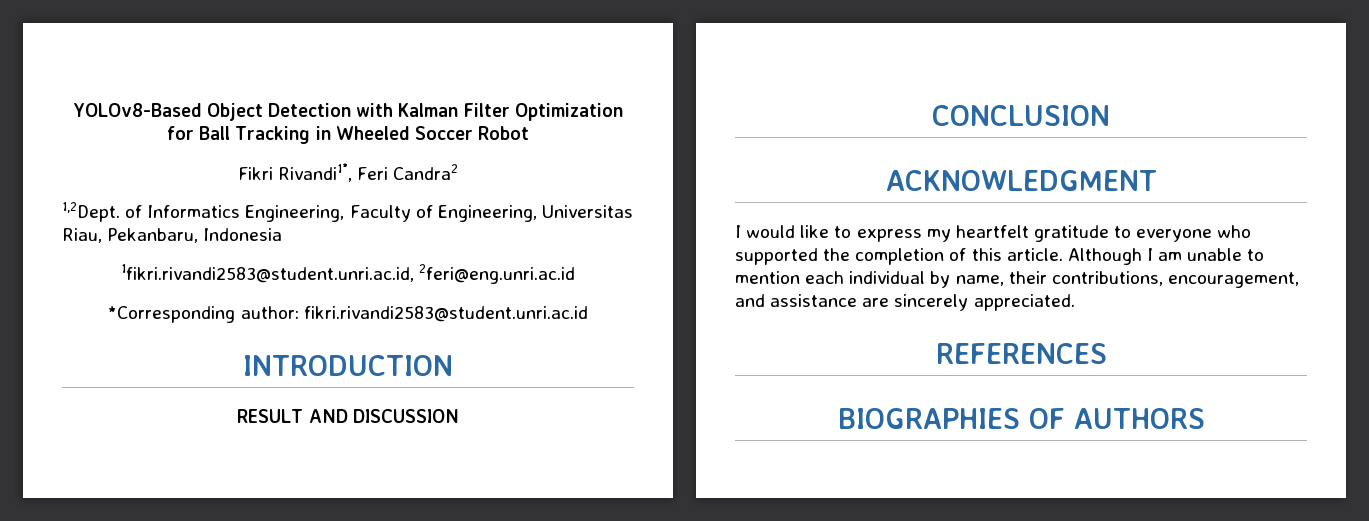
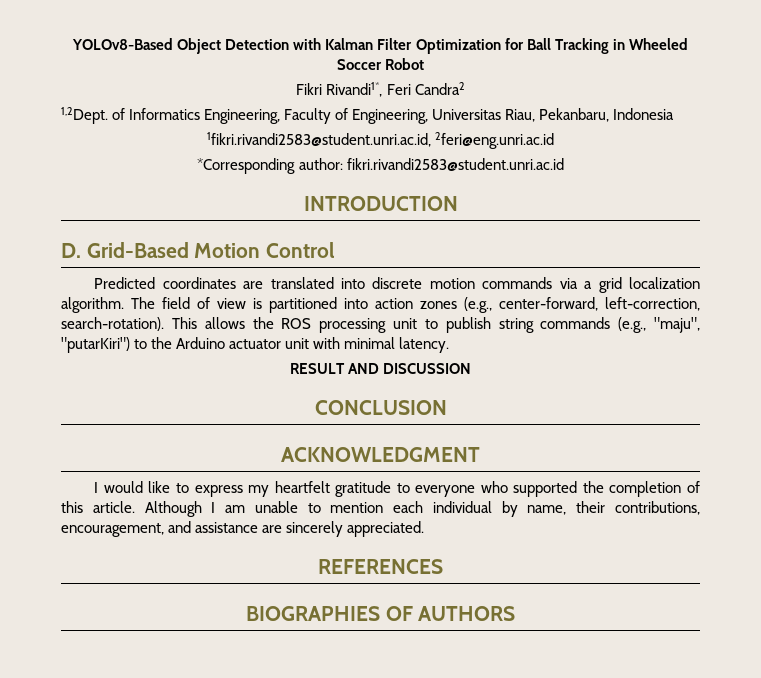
+ D. Grid-Based Motion Control
+ Predicted coordinates are translated into discrete motion commands via a grid localization algorithm. The field of view is partitioned into action zones (e.g., center-forward, left-correction, search-rotation). This allows the ROS processing unit to publish string commands (e.g., "maju", "putarKiri") to the Arduino actuator unit with minimal latency.

